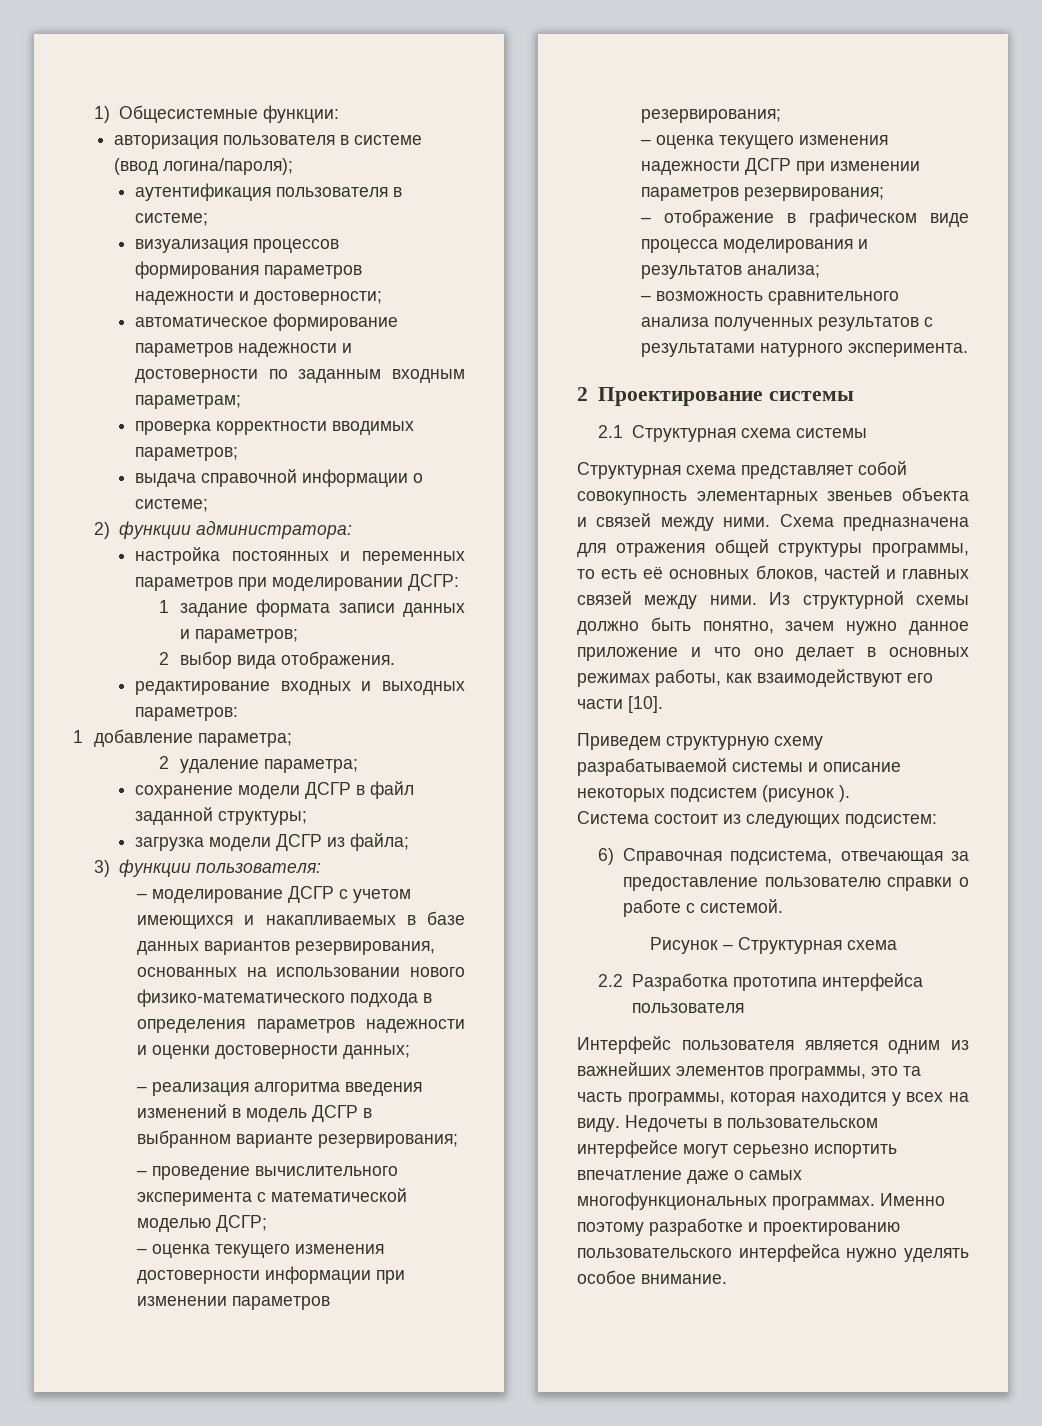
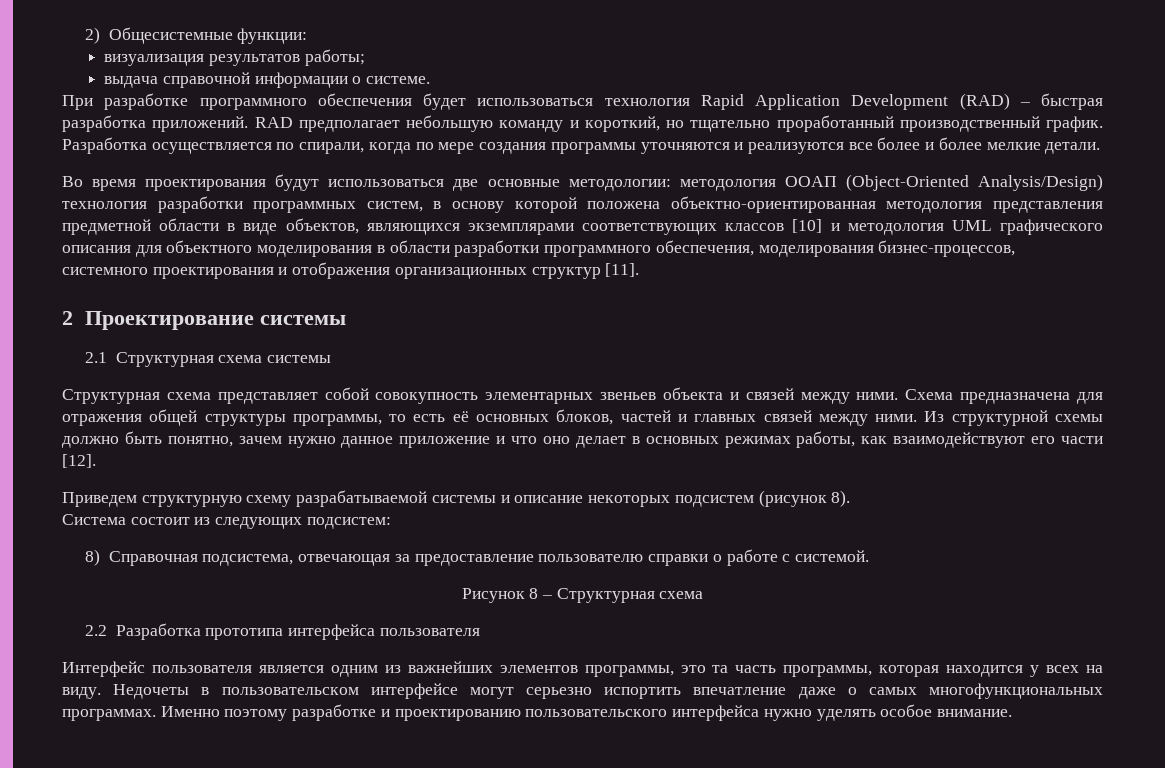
- 1) Общесистемные функции:
+ 2) Общесистемные функции:
- авторизация пользователя в системе (ввод логина/пароля);
- аутентификация пользователя в системе;
- визуализация процессов формирования параметров надежности и достоверности;
- автоматическое формирование параметров надежности и достоверности по заданным входным параметрам;
- проверка корректности вводимых параметров;
- выдача справочной информации о системе;
- 2) функции администратора:
- настройка постоянных и переменных параметров при моделировании ДСГР:
- 1 задание формата записи данных и параметров;
- 2 выбор вида отображения.
- редактирование входных и выходных параметров:
- 1 добавление параметра;
- 2 удаление параметра;
- сохранение модели ДСГР в файл заданной структуры;
- загрузка модели ДСГР из файла;
- 3) функции пользователя:
- – моделирование ДСГР с учетом имеющихся и накапливаемых в базе данных вариантов резервирования, основанных на использовании нового физико-математического подхода в определения параметров надежности и оценки достоверности данных;
- – реализация алгоритма введения изменений в модель ДСГР в выбранном варианте резервирования;
- – проведение вычислительного эксперимента с математической моделью ДСГР;
- – оценка текущего изменения достоверности информации при изменении параметров резервирования;
- – оценка текущего изменения надежности ДСГР при изменении параметров резервирования;
- – отображение в графическом виде процесса моделирования и результатов анализа;
- – возможность сравнительного анализа полученных результатов с результатами натурного эксперимента.
+ визуализация результатов работы;
+ выдача справочной информации о системе.
+ При разработке программного обеспечения будет использоваться технология Rapid Application Development (RAD) – быстрая разработка приложений. RAD предполагает небольшую команду и короткий, но тщательно проработанный производственный график. Разработка осуществляется по спирали, когда по мере создания программы уточняются и реализуются все более и более мелкие детали.
+ Во время проектирования будут использоваться две основные методологии: методология ООАП (Object-Oriented Analysis/Design) технология разработки программных систем, в основу которой положена объектно-ориентированная методология представления предметной области в виде объектов, являющихся экземплярами соответствующих классов [10] и методология UML графического описания для объектного моделирования в области разработки программного обеспечения, моделирования бизнес-процессов, системного проектирования и отображения организационных структур [11].
- Из структурной схемы должно быть понятно, зачем нужно данное приложение и что оно делает в основных режимах работы, как взаимодействуют его части [10].
+ Из структурной схемы должно быть понятно, зачем нужно данное приложение и что оно делает в основных режимах работы, как взаимодействуют его части [12].
- Приведем структурную схему разрабатываемой системы и описание некоторых подсистем (рисунок ).
+ Приведем структурную схему разрабатываемой системы и описание некоторых подсистем (рисунок 8).
- 6) Справочная подсистема, отвечающая за предоставление пользователю справки о работе с системой.
+ 8) Справочная подсистема, отвечающая за предоставление пользователю справки о работе с системой.
- Рисунок ‒ Структурная схема
+ Рисунок 8 ‒ Структурная схема

